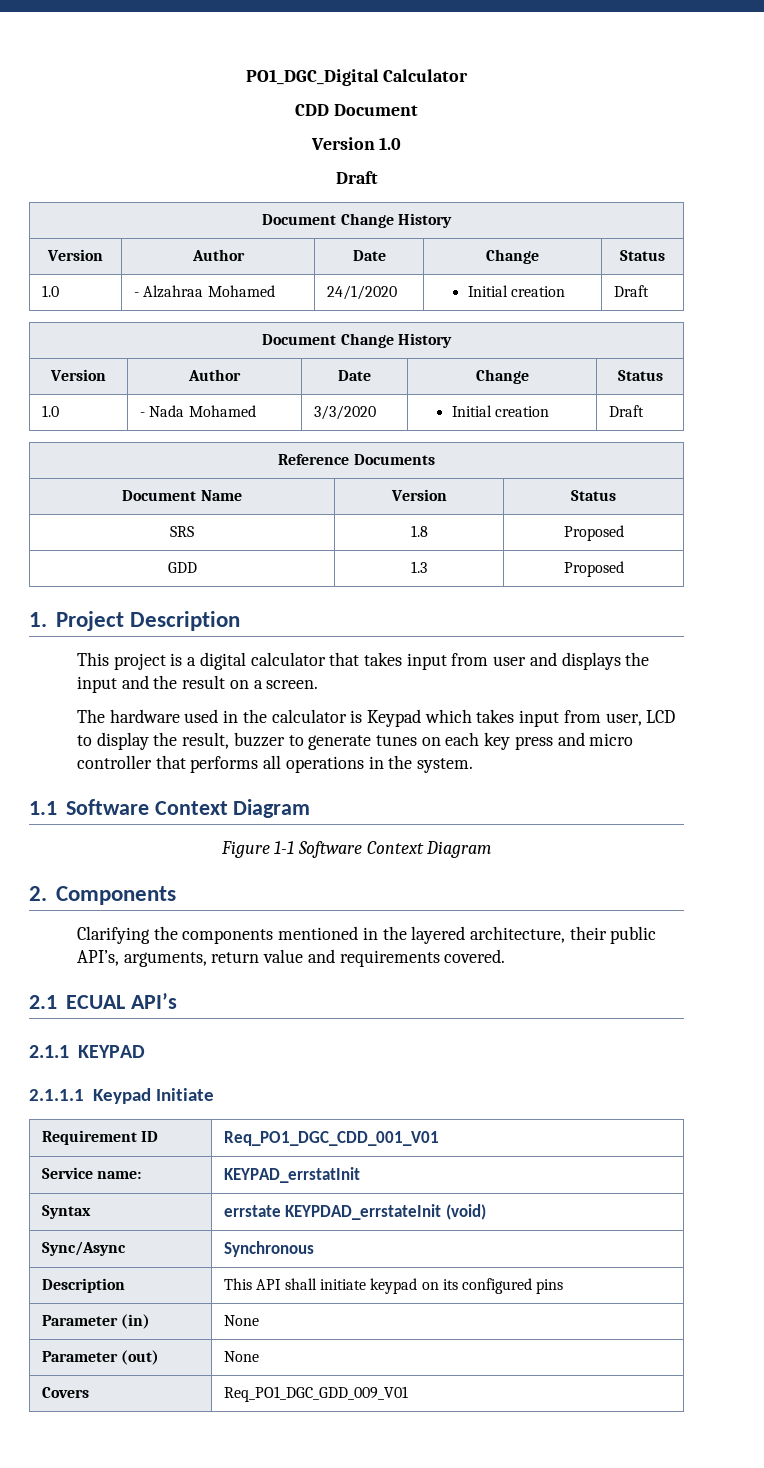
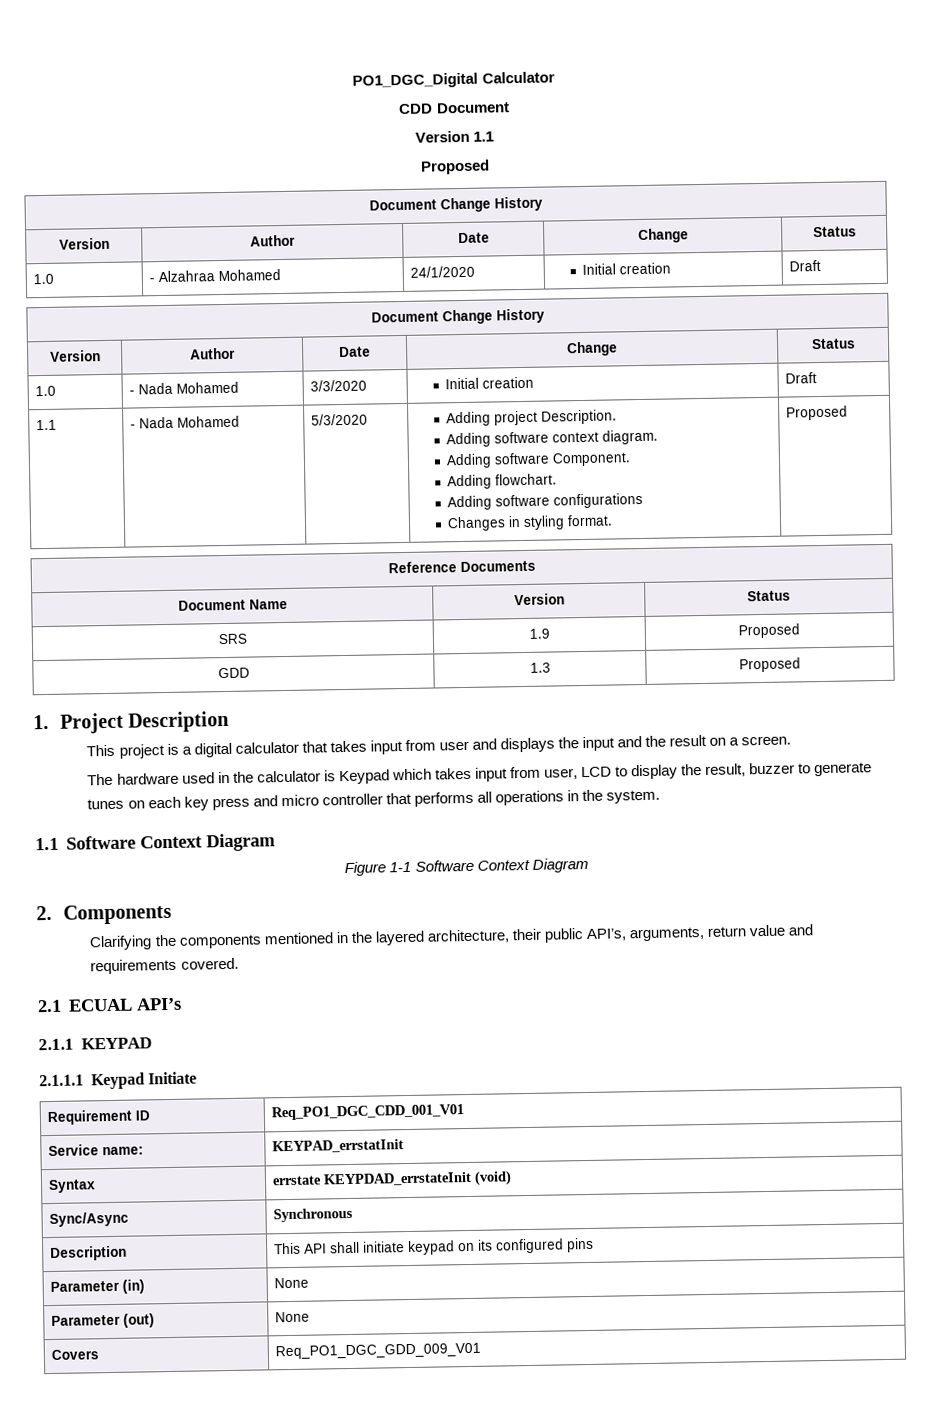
- Version 1.0
- Draft
+ Version 1.1
+ Proposed
+ 1.1 | - Nada Mohamed | 5/3/2020 | Adding project Description.
+ Adding software context diagram.
+ Adding software Component.
+ Adding flowchart.
+ Adding software configurations
+ Changes in styling format. | Proposed
- SRS | 1.8 | Proposed
+ SRS | 1.9 | Proposed

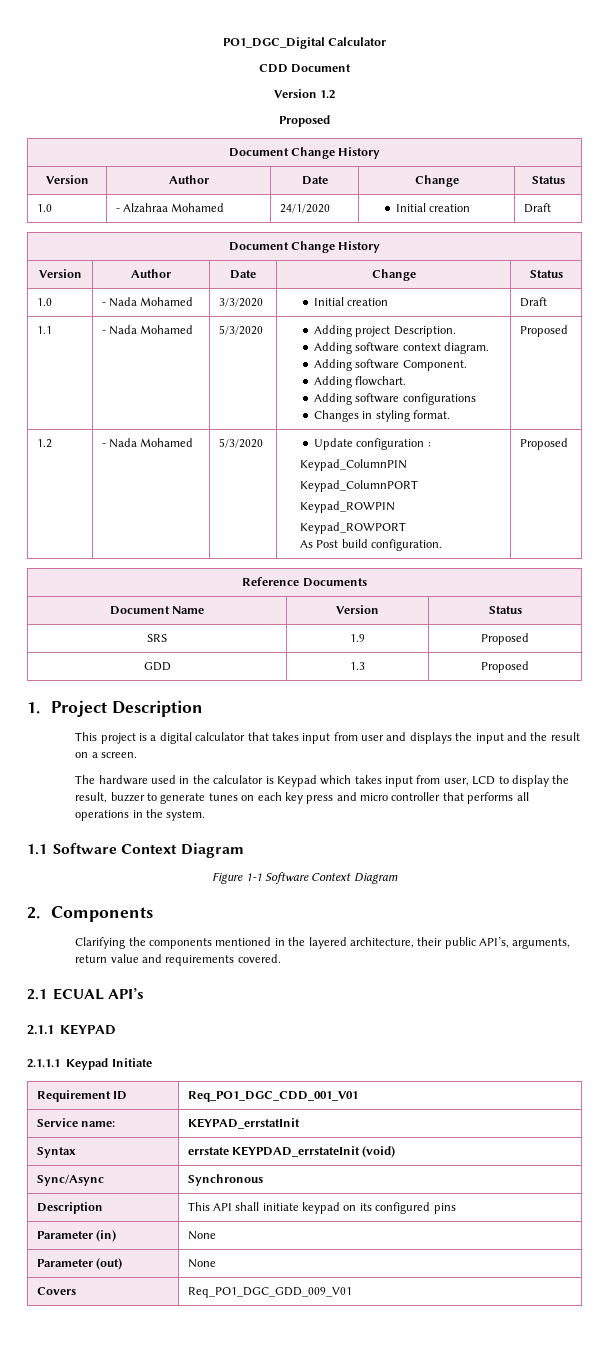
- Version 1.1
+ Version 1.2
+ 1.2 | - Nada Mohamed | 5/3/2020 | Update configuration :
+ Keypad_ColumnPIN
+ Keypad_ColumnPORT
+ Keypad_ROWPIN
+ Keypad_ROWPORT
+ As Post build configuration. | Proposed

